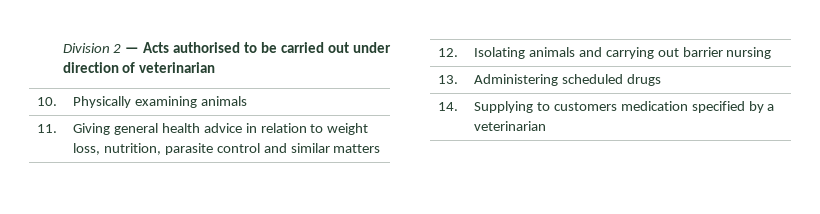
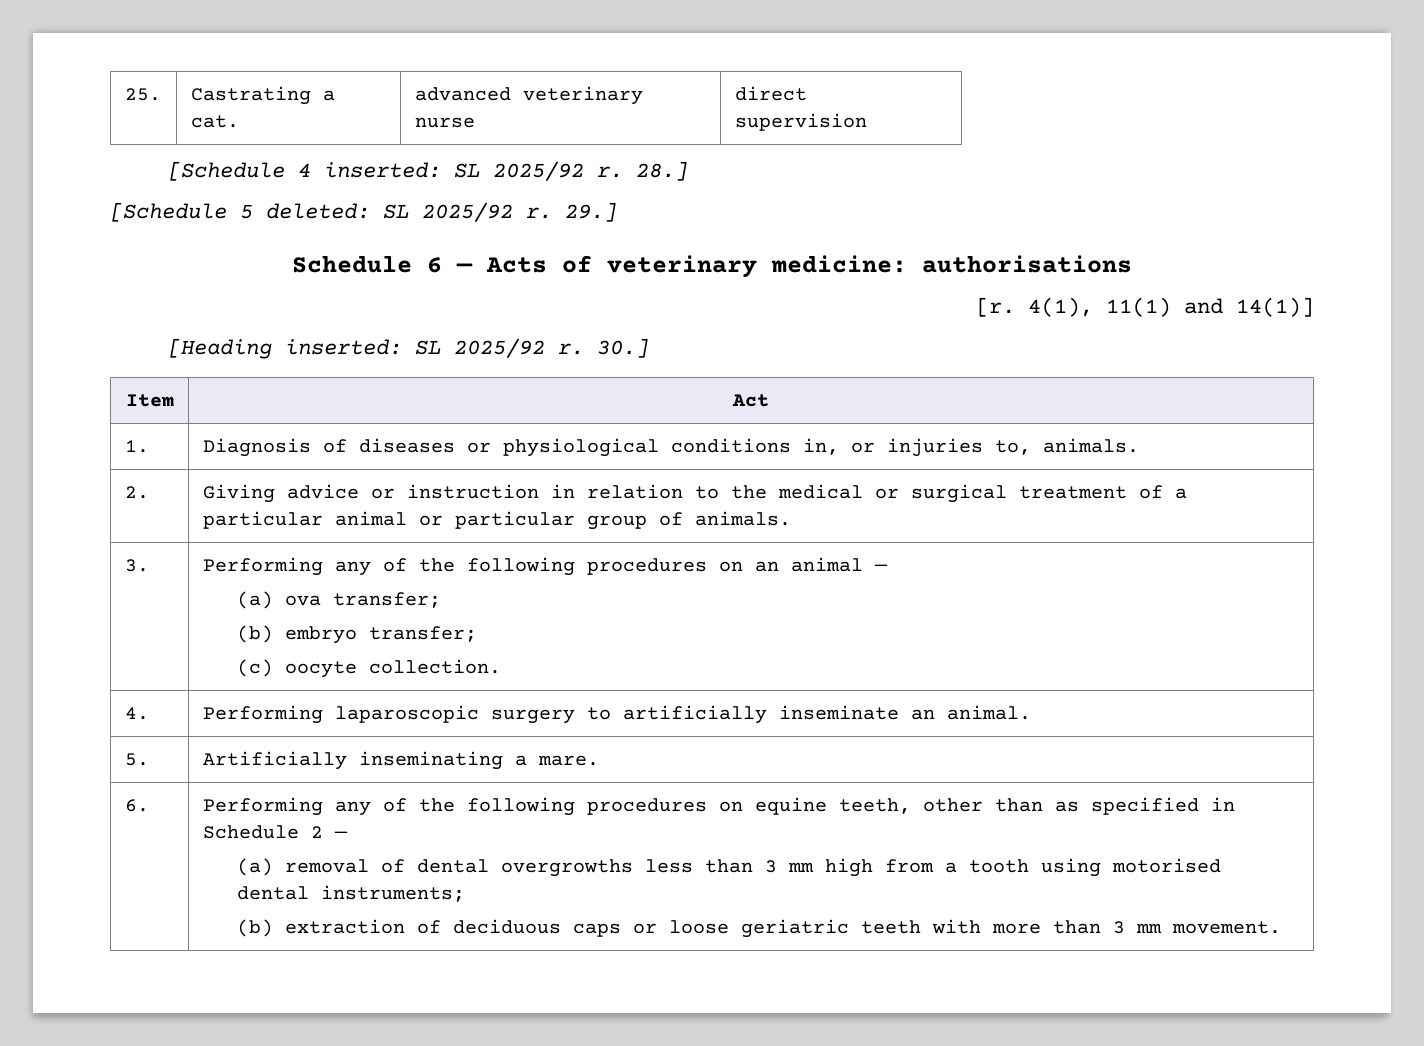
- Division 2 — Acts authorised to be carried out under direction of veterinarian
- 10. | Physically examining animals
- 11. | Giving general health advice in relation to weight loss, nutrition, parasite control and similar matters
- 12. | Isolating animals and carrying out barrier nursing
- 13. | Administering scheduled drugs
- 14. | Supplying to customers medication specified by a veterinarian
+ 25. | Castrating a cat. | advanced veterinary nurse | direct supervision
+ [Schedule 4 inserted: SL 2025/92 r. 28.]
+ [Schedule 5 deleted: SL 2025/92 r. 29.]
+ Schedule 6 — Acts of veterinary medicine: authorisations
+ [r. 4(1), 11(1) and 14(1)]
+ [Heading inserted: SL 2025/92 r. 30.]
+ Item | Act
+ 1. | Diagnosis of diseases or physiological conditions in, or injuries to, animals.
+ 2. | Giving advice or instruction in relation to the medical or surgical treatment of a particular animal or particular group of animals.
+ 3. | Performing any of the following procedures on an animal —
+ (a) ova transfer;
+ (b) embryo transfer;
+ (c) oocyte collection.
+ 4. | Performing laparoscopic surgery to artificially inseminate an animal.
+ 5. | Artificially inseminating a mare.
+ 6. | Performing any of the following procedures on equine teeth, other than as specified in Schedule 2 —
+ (a) removal of dental overgrowths less than 3 mm high from a tooth using motorised dental instruments;
+ (b) extraction of deciduous caps or loose geriatric teeth with more than 3 mm movement.

